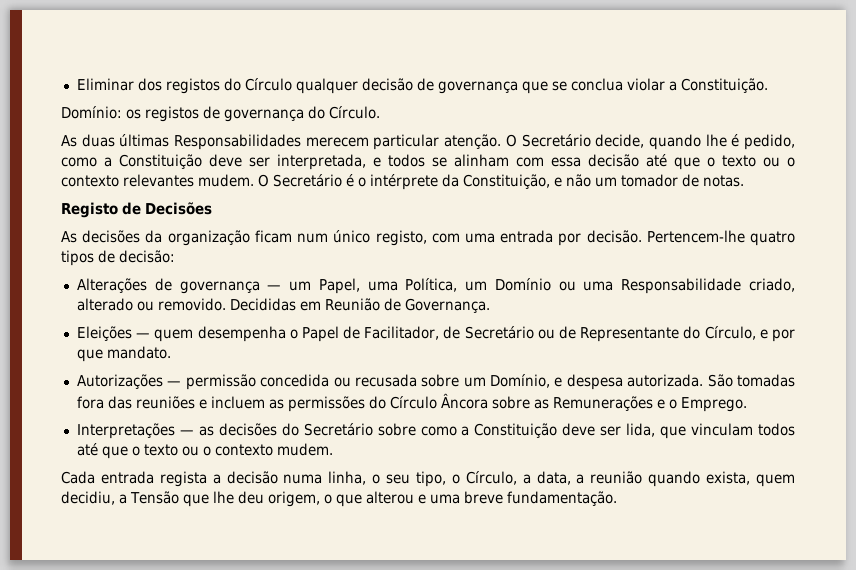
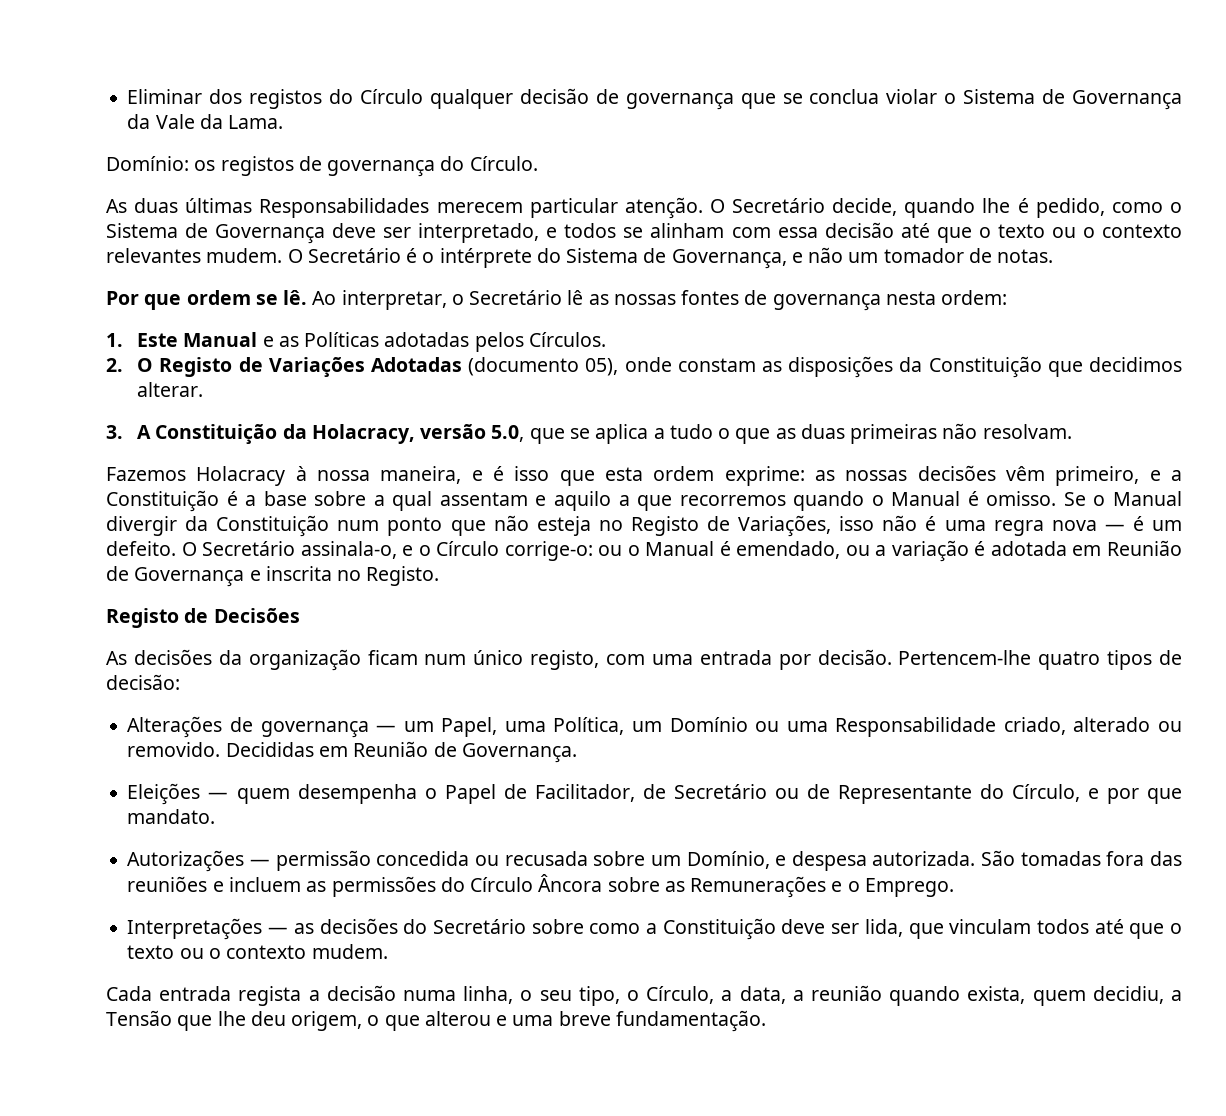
- Eliminar dos registos do Círculo qualquer decisão de governança que se conclua violar a Constituição.
+ Eliminar dos registos do Círculo qualquer decisão de governança que se conclua violar o Sistema de Governança da Vale da Lama.
- O Secretário decide, quando lhe é pedido, como a Constituição deve ser interpretada, e todos se alinham com essa decisão até que o texto ou o contexto relevantes mudem.
+ O Secretário decide, quando lhe é pedido, como o Sistema de Governança deve ser interpretado, e todos se alinham com essa decisão até que o texto ou o contexto relevantes mudem.
- O Secretário é o intérprete da Constituição, e não um tomador de notas.
+ O Secretário é o intérprete do Sistema de Governança, e não um tomador de notas.
+ Por que ordem se lê. Ao interpretar, o Secretário lê as nossas fontes de governança nesta ordem:
+ 1. Este Manual e as Políticas adotadas pelos Círculos.
+ 2. O Registo de Variações Adotadas (documento 05), onde constam as disposições da Constituição que decidimos alterar.
+ 3. A Constituição da Holacracy, versão 5.0, que se aplica a tudo o que as duas primeiras não resolvam.
+ Fazemos Holacracy à nossa maneira, e é isso que esta ordem exprime: as nossas decisões vêm primeiro, e a Constituição é a base sobre a qual assentam e aquilo a que recorremos quando o Manual é omisso. Se o Manual divergir da Constituição num ponto que não esteja no Registo de Variações, isso não é uma regra nova — é um defeito. O Secretário assinala-o, e o Círculo corrige-o: ou o Manual é emendado, ou a variação é adotada em Reunião de Governança e inscrita no Registo.

